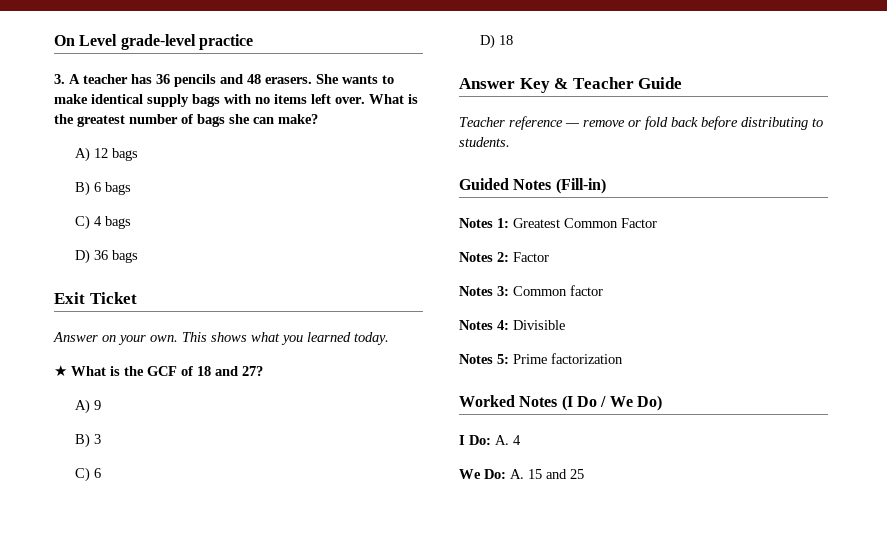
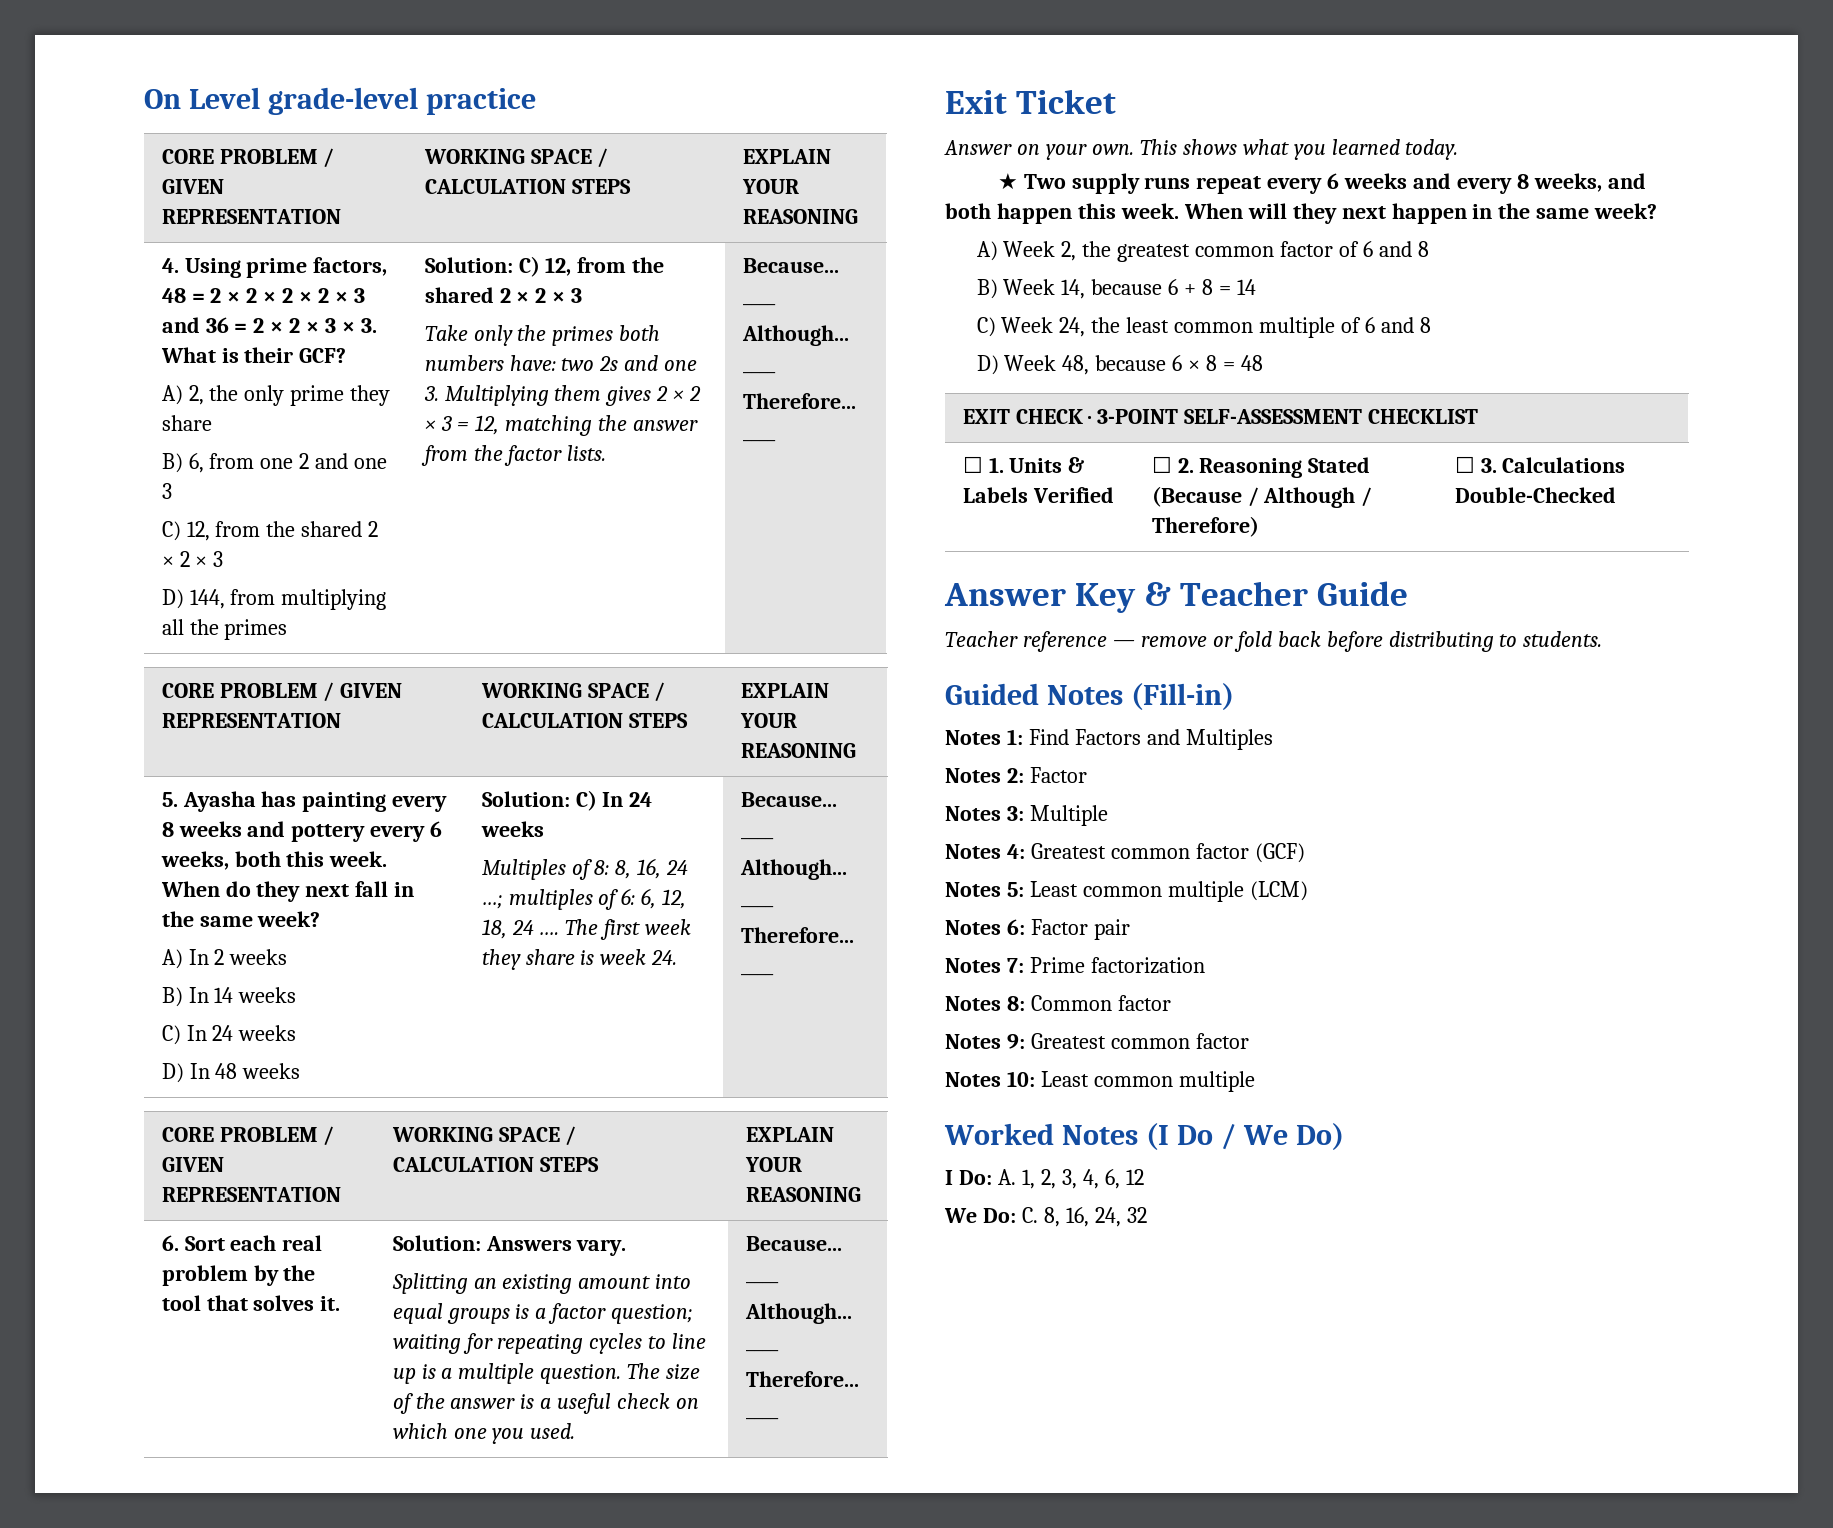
  On Level grade-level practice
- 3. A teacher has 36 pencils and 48 erasers. She wants to make identical supply bags with no items left over. What is the greatest number of bags she can make?
- A) 12 bags
- B) 6 bags
- C) 4 bags
- D) 36 bags
+ CORE PROBLEM / GIVEN REPRESENTATION | WORKING SPACE / CALCULATION STEPS | EXPLAIN YOUR REASONING
+ 4. Using prime factors, 48 = 2 × 2 × 2 × 2 × 3 and 36 = 2 × 2 × 3 × 3. What is their GCF?
+ A) 2, the only prime they share
+ B) 6, from one 2 and one 3
+ C) 12, from the shared 2 × 2 × 3
+ D) 144, from multiplying all the primes | Solution: C) 12, from the shared 2 × 2 × 3
+ Take only the primes both numbers have: two 2s and one 3. Multiplying them gives 2 × 2 × 3 = 12, matching the answer from the factor lists. | Because... ____
+ Although... ____
+ Therefore... ____
+ CORE PROBLEM / GIVEN REPRESENTATION | WORKING SPACE / CALCULATION STEPS | EXPLAIN YOUR REASONING
+ 5. Ayasha has painting every 8 weeks and pottery every 6 weeks, both this week. When do they next fall in the same week?
+ A) In 2 weeks
+ B) In 14 weeks
+ C) In 24 weeks
+ D) In 48 weeks | Solution: C) In 24 weeks
+ Multiples of 8: 8, 16, 24 …; multiples of 6: 6, 12, 18, 24 …. The first week they share is week 24. | Because... ____
+ Although... ____
+ Therefore... ____
+ CORE PROBLEM / GIVEN REPRESENTATION | WORKING SPACE / CALCULATION STEPS | EXPLAIN YOUR REASONING
+ 6. Sort each real problem by the tool that solves it. | Solution: Answers vary.
+ Splitting an existing amount into equal groups is a factor question; waiting for repeating cycles to line up is a multiple question. The size of the answer is a useful check on which one you used. | Because... ____
+ Although... ____
+ Therefore... ____
- ★ What is the GCF of 18 and 27?
- A) 9
- B) 3
- C) 6
- D) 18
+ ★ Two supply runs repeat every 6 weeks and every 8 weeks, and both happen this week. When will they next happen in the same week?
+ A) Week 2, the greatest common factor of 6 and 8
+ B) Week 14, because 6 + 8 = 14
+ C) Week 24, the least common multiple of 6 and 8
+ D) Week 48, because 6 × 8 = 48
+ EXIT CHECK · 3-POINT SELF-ASSESSMENT CHECKLIST
+ ☐ 1. Units & Labels Verified | ☐ 2. Reasoning Stated (Because / Although / Therefore) | ☐ 3. Calculations Double-Checked
- Notes 1: Greatest Common Factor
+ Notes 1: Find Factors and Multiples
- Notes 3: Common factor
- Notes 4: Divisible
- Notes 5: Prime factorization
+ Notes 3: Multiple
+ Notes 4: Greatest common factor (GCF)
+ Notes 5: Least common multiple (LCM)
+ Notes 6: Factor pair
+ Notes 7: Prime factorization
+ Notes 8: Common factor
+ Notes 9: Greatest common factor
+ Notes 10: Least common multiple
- I Do: A. 4
- We Do: A. 15 and 25
+ I Do: A. 1, 2, 3, 4, 6, 12
+ We Do: C. 8, 16, 24, 32

